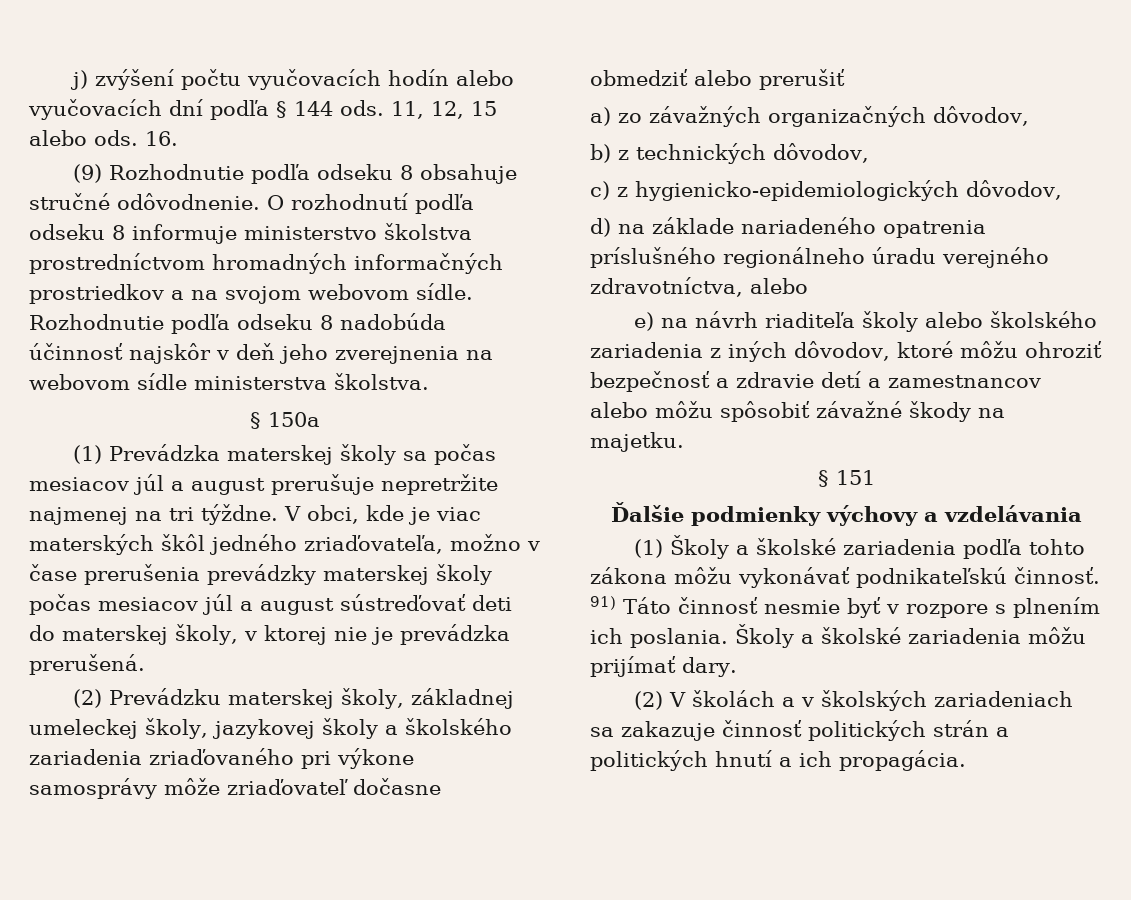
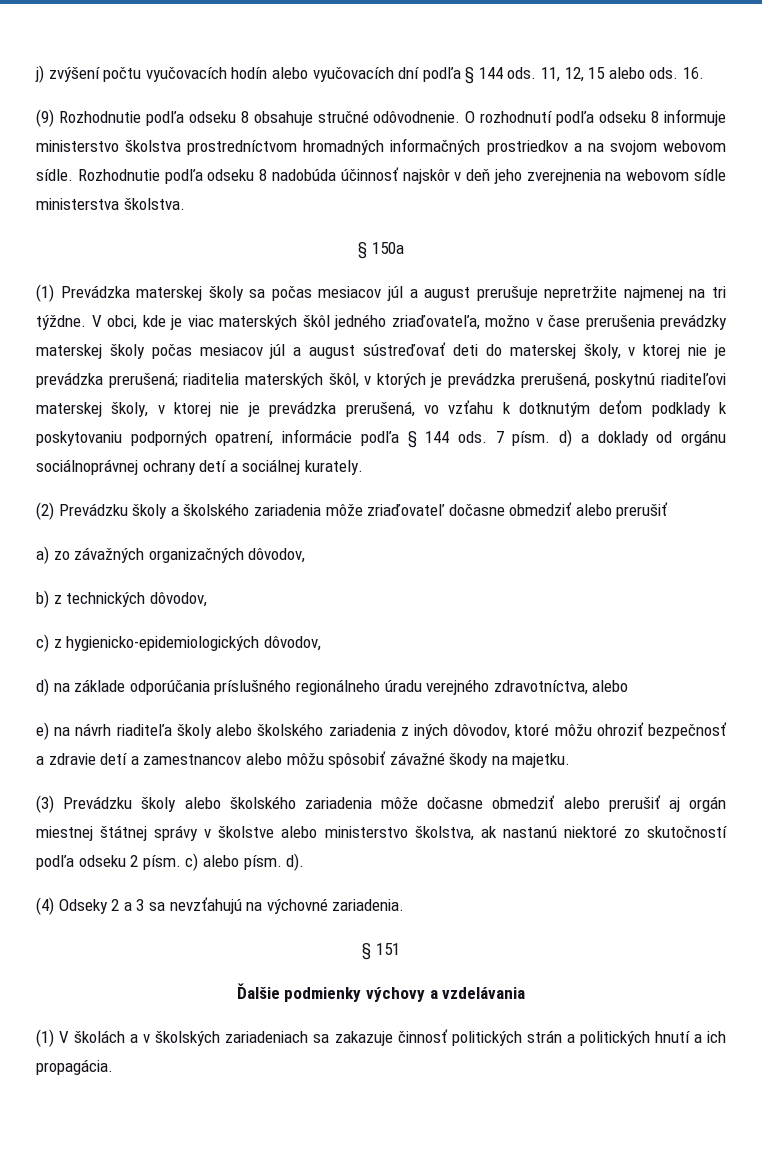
- V obci, kde je viac materských škôl jedného zriaďovateľa, možno v čase prerušenia prevádzky materskej školy počas mesiacov júl a august sústreďovať deti do materskej školy, v ktorej nie je prevádzka prerušená.
- (2) Prevádzku materskej školy, základnej umeleckej školy, jazykovej školy a školského zariadenia zriaďovaného pri výkone samosprávy môže zriaďovateľ dočasne obmedziť alebo prerušiť
+ V obci, kde je viac materských škôl jedného zriaďovateľa, možno v čase prerušenia prevádzky materskej školy počas mesiacov júl a august sústreďovať deti do materskej školy, v ktorej nie je prevádzka prerušená; riaditelia materských škôl, v ktorých je prevádzka prerušená, poskytnú riaditeľovi materskej školy, v ktorej nie je prevádzka prerušená, vo vzťahu k dotknutým deťom podklady k poskytovaniu podporných opatrení, informácie podľa § 144 ods. 7 písm. d) a doklady od orgánu sociálnoprávnej ochrany detí a sociálnej kurately.
+ (2) Prevádzku školy a školského zariadenia môže zriaďovateľ dočasne obmedziť alebo prerušiť
- d) na základe nariadeného opatrenia príslušného regionálneho úradu verejného zdravotníctva, alebo
+ d) na základe odporúčania príslušného regionálneho úradu verejného zdravotníctva, alebo
+ (3) Prevádzku školy alebo školského zariadenia môže dočasne obmedziť alebo prerušiť aj orgán miestnej štátnej správy v školstve alebo ministerstvo školstva, ak nastanú niektoré zo skutočností podľa odseku 2 písm. c) alebo písm. d).
+ (4) Odseky 2 a 3 sa nevzťahujú na výchovné zariadenia.
- (1) Školy a školské zariadenia podľa tohto zákona môžu vykonávať podnikateľskú činnosť. 91) Táto činnosť nesmie byť v rozpore s plnením ich poslania. Školy a školské zariadenia môžu prijímať dary.
- (2) V školách a v školských zariadeniach sa zakazuje činnosť politických strán a politických hnutí a ich propagácia.
+ (1) V školách a v školských zariadeniach sa zakazuje činnosť politických strán a politických hnutí a ich propagácia.

